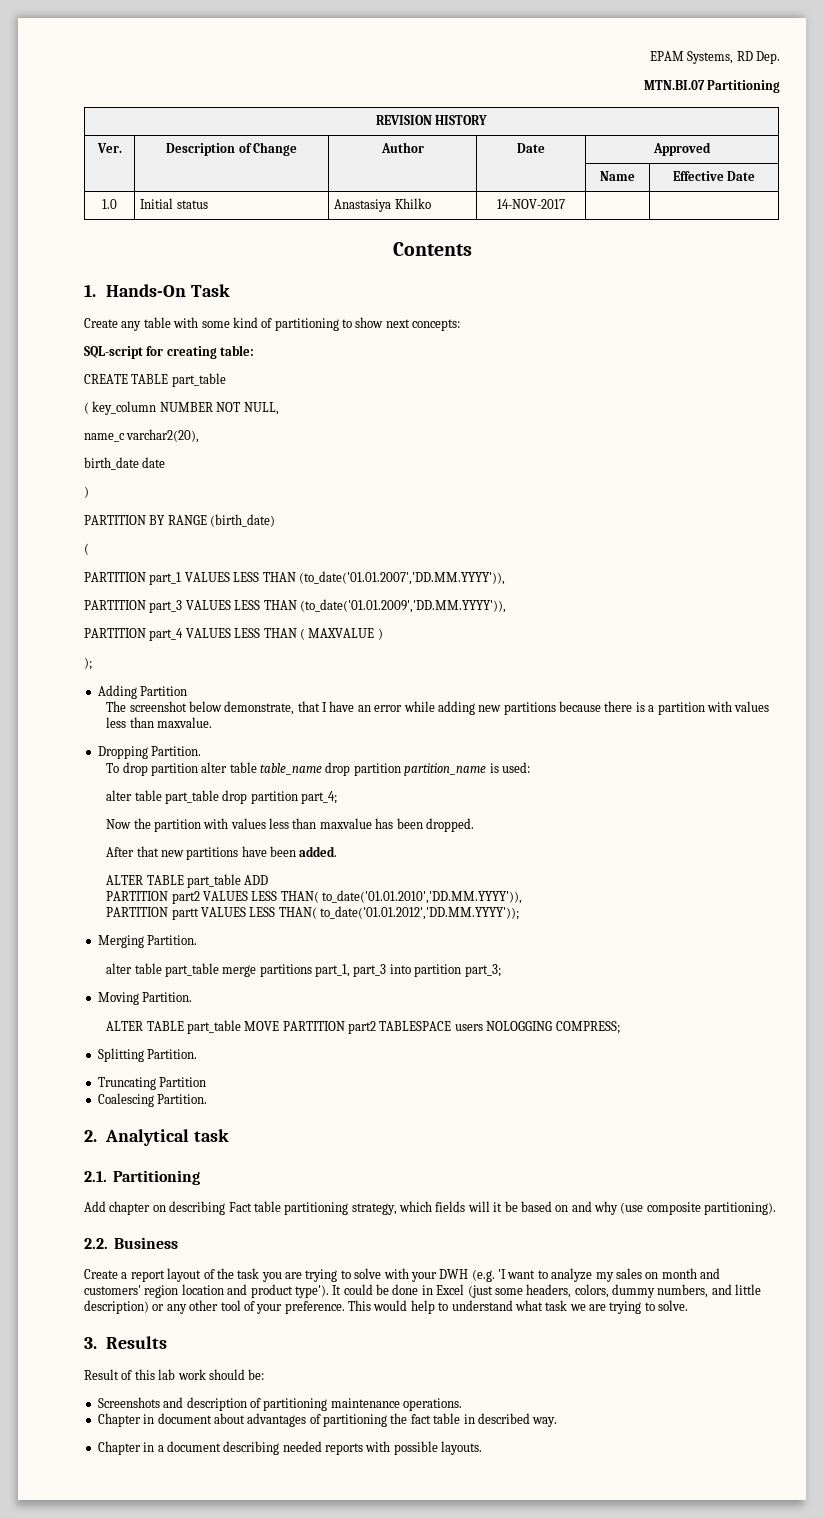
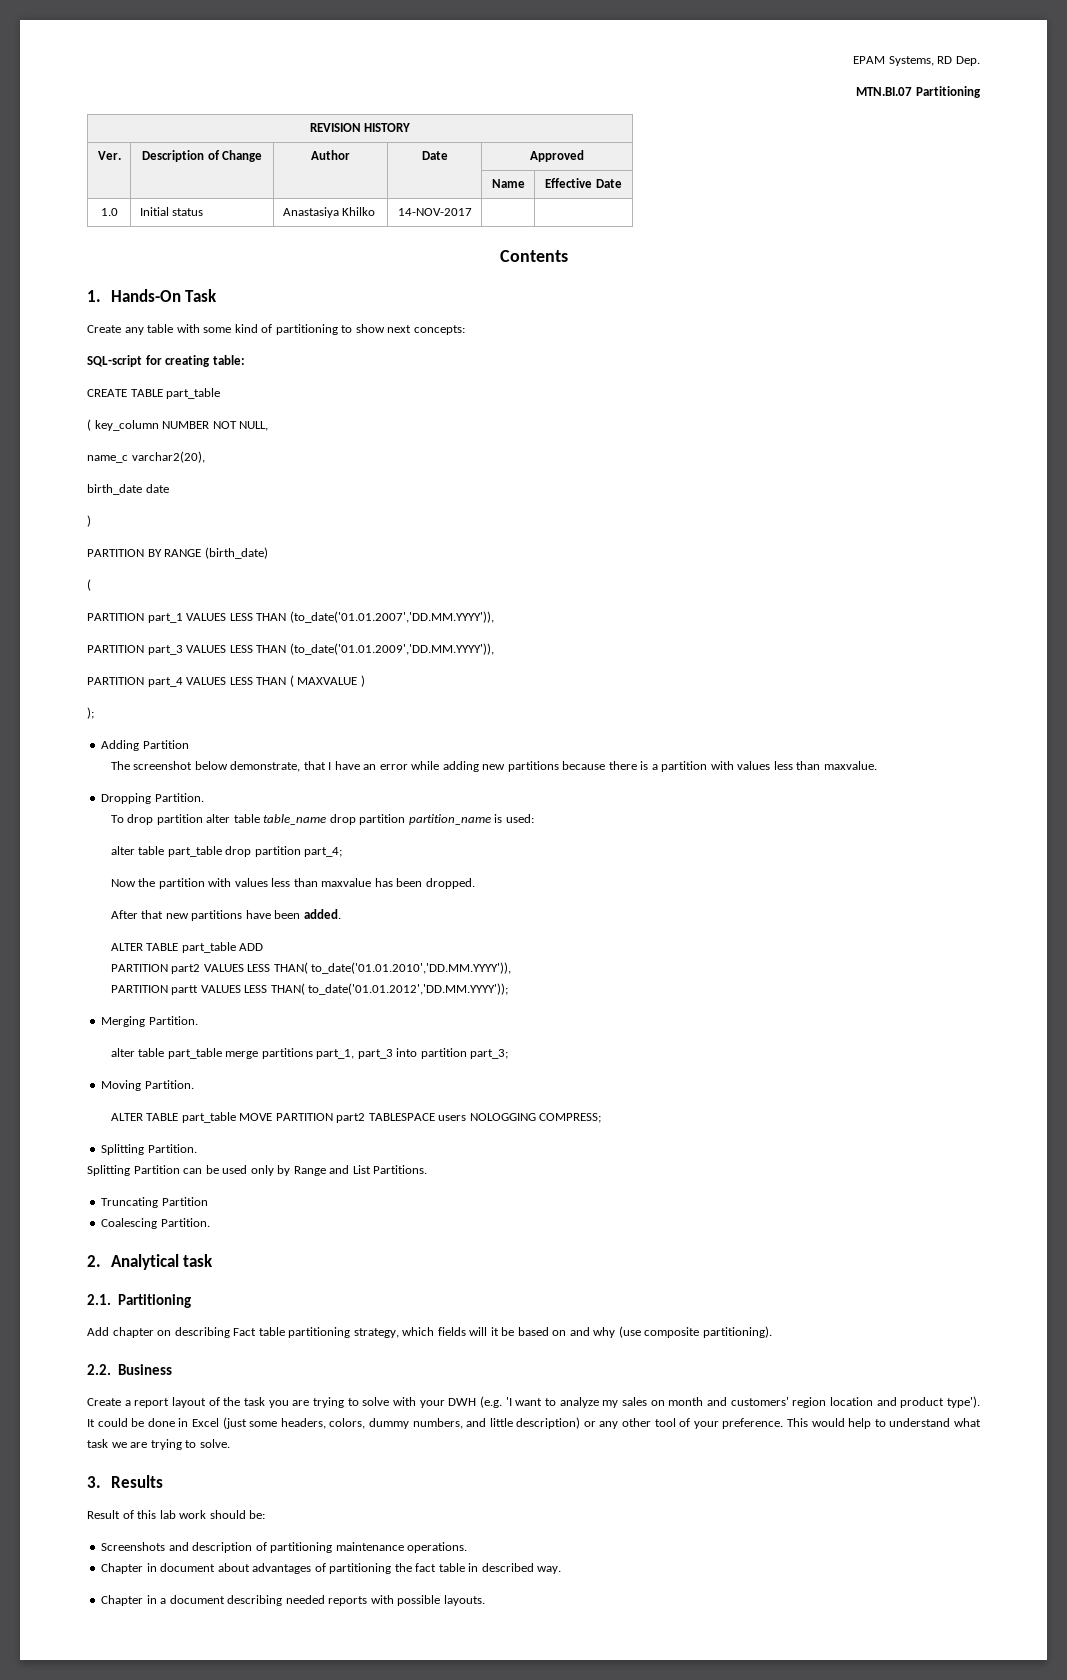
+ Splitting Partition can be used only by Range and List Partitions.

